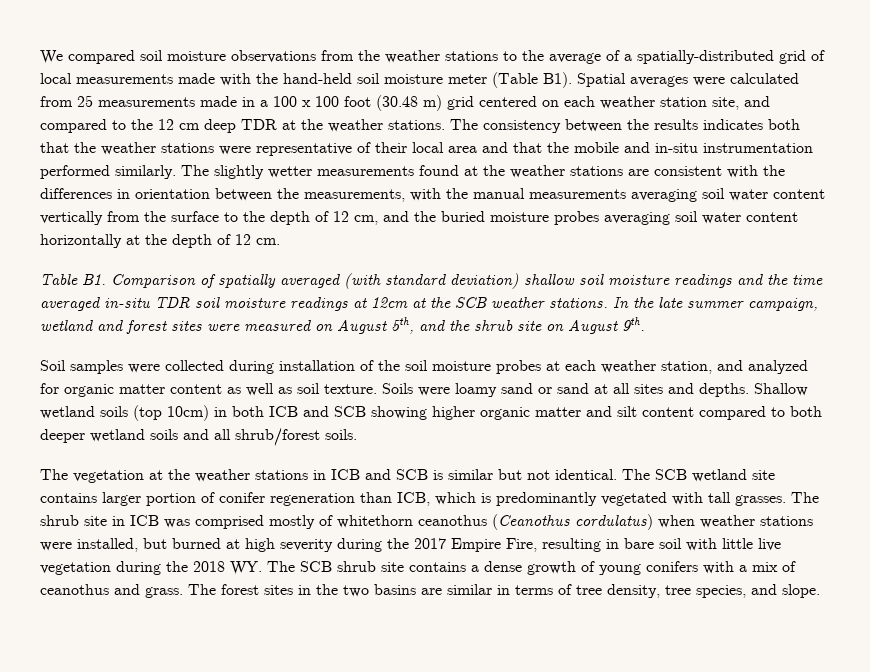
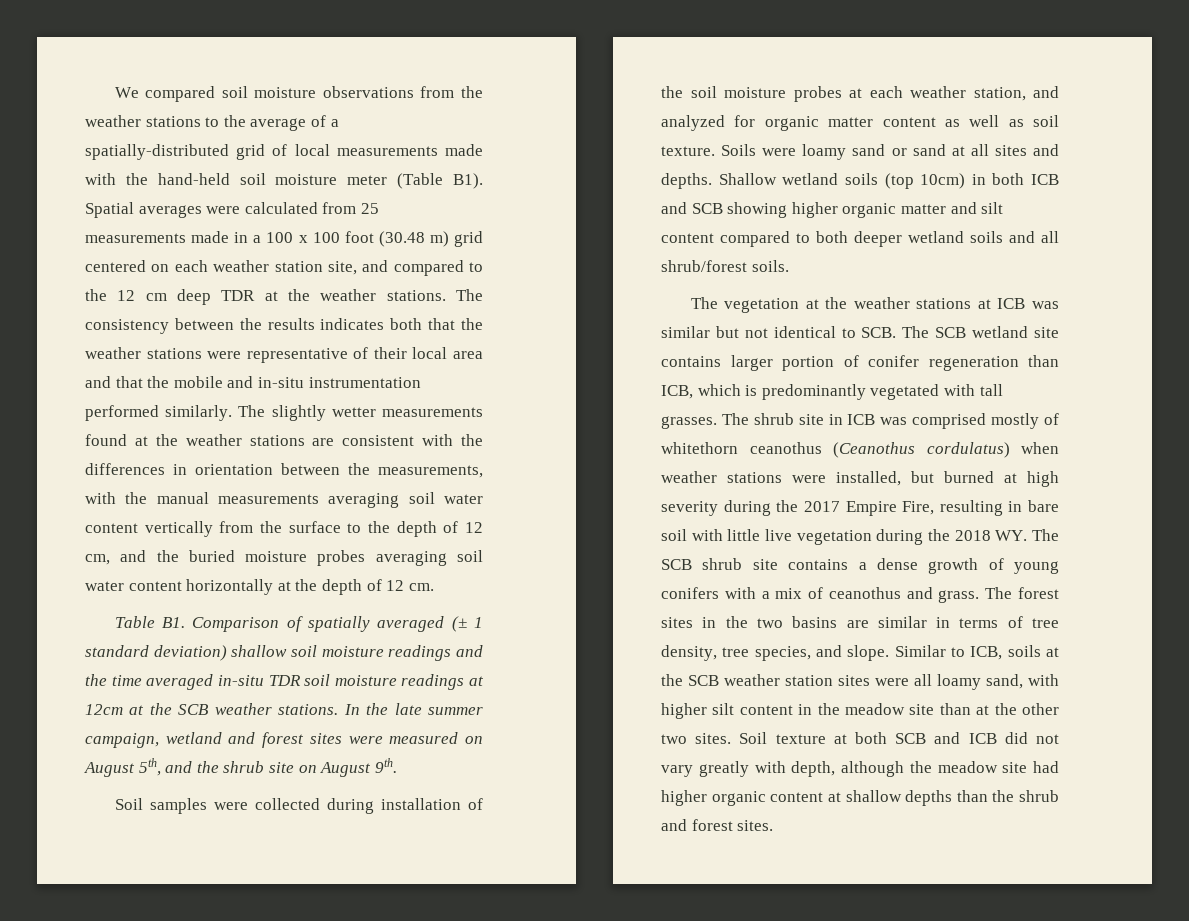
- Table B1. Comparison of spatially averaged (with standard deviation) shallow soil moisture readings and the time averaged in-situ TDR soil moisture readings at 12cm at the SCB weather stations.
+ Table B1. Comparison of spatially averaged (± 1 standard deviation) shallow soil moisture readings and the time averaged in-situ TDR soil moisture readings at 12cm at the SCB weather stations.
- The vegetation at the weather stations in ICB and SCB is similar but not identical. The SCB wetland site contains larger portion of conifer regeneration than ICB, which is predominantly vegetated with tall grasses.
+ The vegetation at the weather stations at ICB was similar but not identical to SCB. The SCB wetland site contains larger portion of conifer regeneration than ICB, which is predominantly vegetated with tall grasses.
+ Similar to ICB, soils at the SCB weather station sites were all loamy sand, with higher silt content in the meadow site than at the other two sites. Soil texture at both SCB and ICB did not vary greatly with depth, although the meadow site had higher organic content at shallow depths than the shrub and forest sites.

